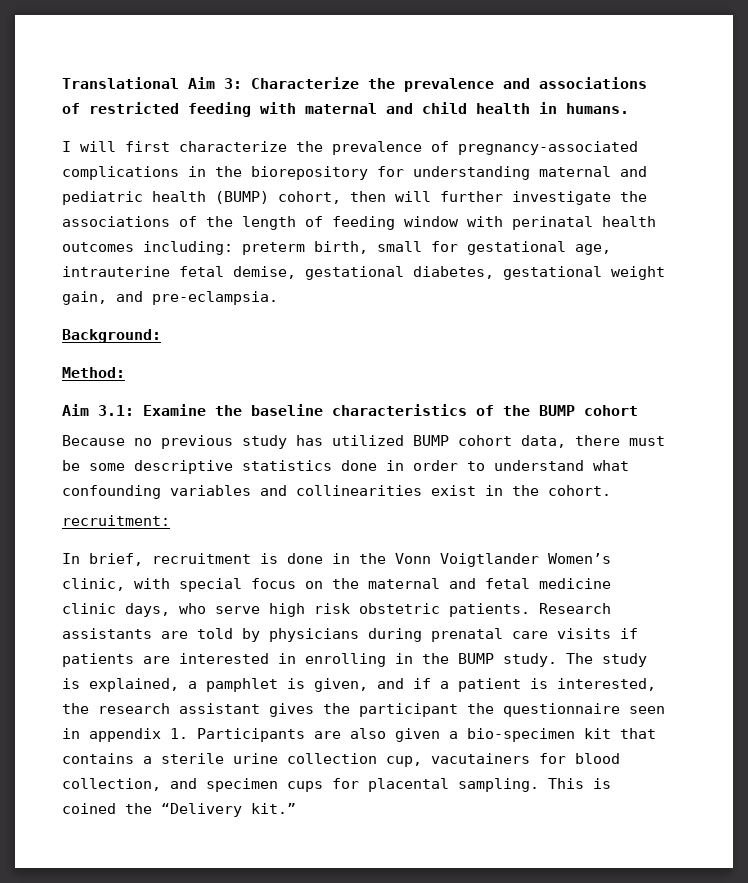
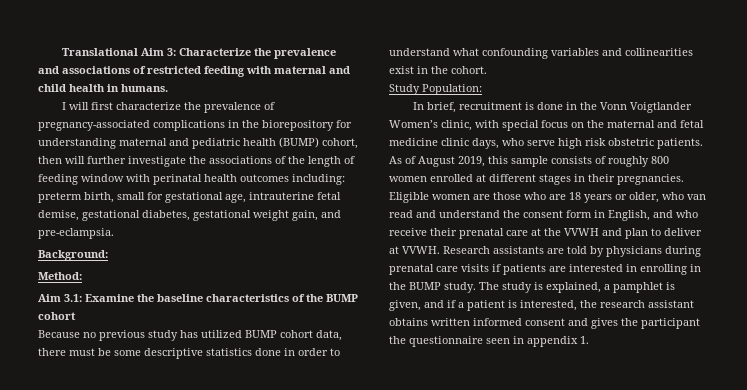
- recruitment:
+ Study Population:
+ As of August 2019, this sample consists of roughly 800 women enrolled at different stages in their pregnancies. Eligible women are those who are 18 years or older, who van read and understand the consent form in English, and who receive their prenatal care at the VVWH and plan to deliver at VVWH.
- The study is explained, a pamphlet is given, and if a patient is interested, the research assistant gives the participant the questionnaire seen in appendix 1. Participants are also given a bio-specimen kit that contains a sterile urine collection cup, vacutainers for blood collection, and specimen cups for placental sampling. This is coined the “Delivery kit.”
+ The study is explained, a pamphlet is given, and if a patient is interested, the research assistant obtains written informed consent and gives the participant the questionnaire seen in appendix 1.

